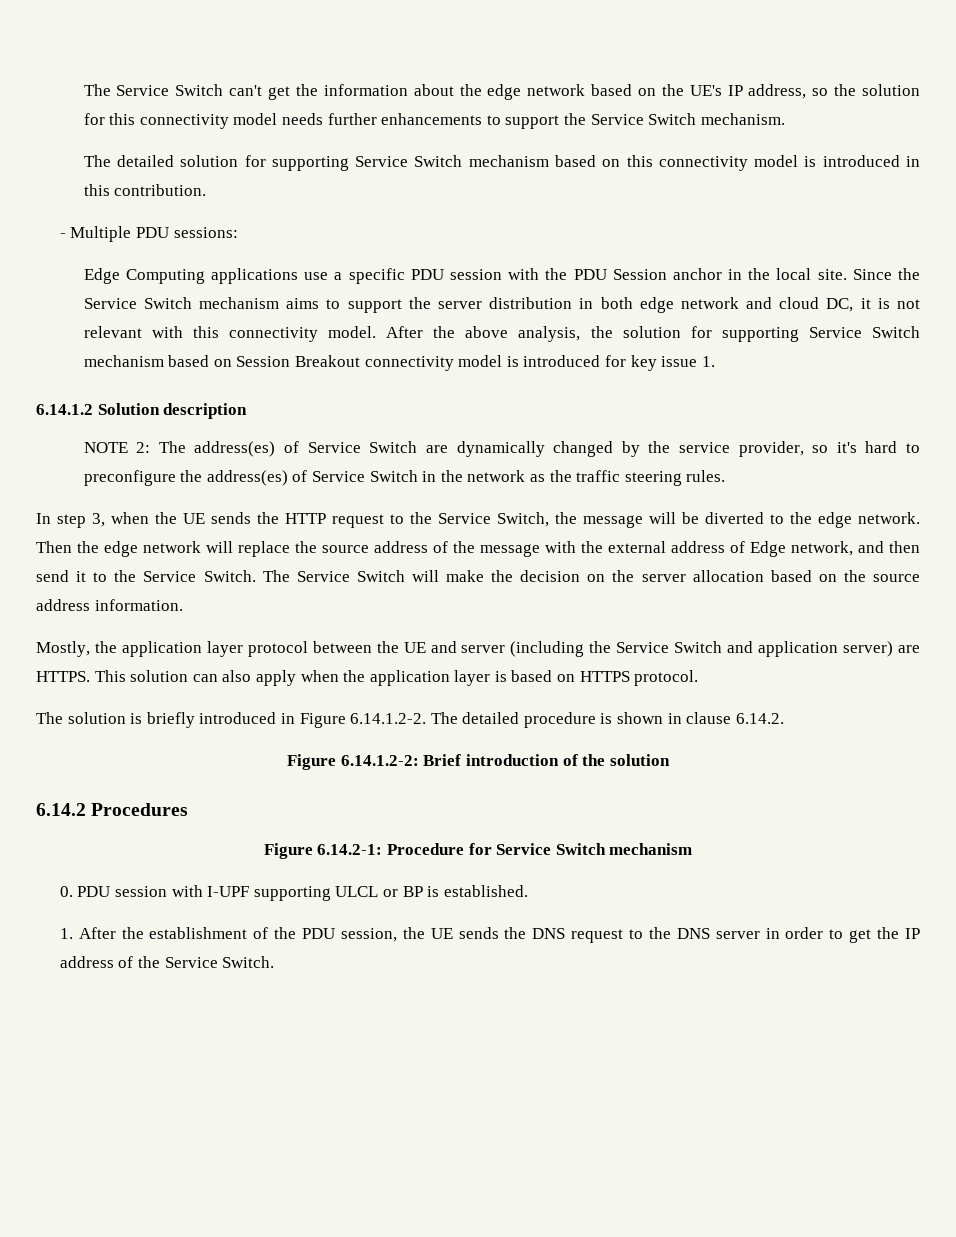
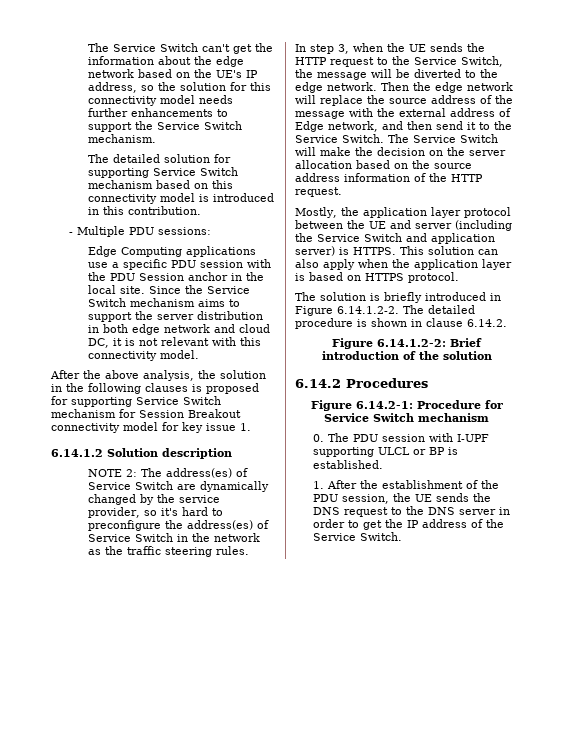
- Since the Service Switch mechanism aims to support the server distribution in both edge network and cloud DC, it is not relevant with this connectivity model. After the above analysis, the solution for supporting Service Switch mechanism based on Session Breakout connectivity model is introduced for key issue 1.
+ Since the Service Switch mechanism aims to support the server distribution in both edge network and cloud DC, it is not relevant with this connectivity model.
+ After the above analysis, the solution in the following clauses is proposed for supporting Service Switch mechanism for Session Breakout connectivity model for key issue 1.
- The Service Switch will make the decision on the server allocation based on the source address information.
+ The Service Switch will make the decision on the server allocation based on the source address information of the HTTP request.
- Mostly, the application layer protocol between the UE and server (including the Service Switch and application server) are HTTPS.
+ Mostly, the application layer protocol between the UE and server (including the Service Switch and application server) is HTTPS.
- 0. PDU session with I-UPF supporting ULCL or BP is established.
+ 0. The PDU session with I-UPF supporting ULCL or BP is established.

